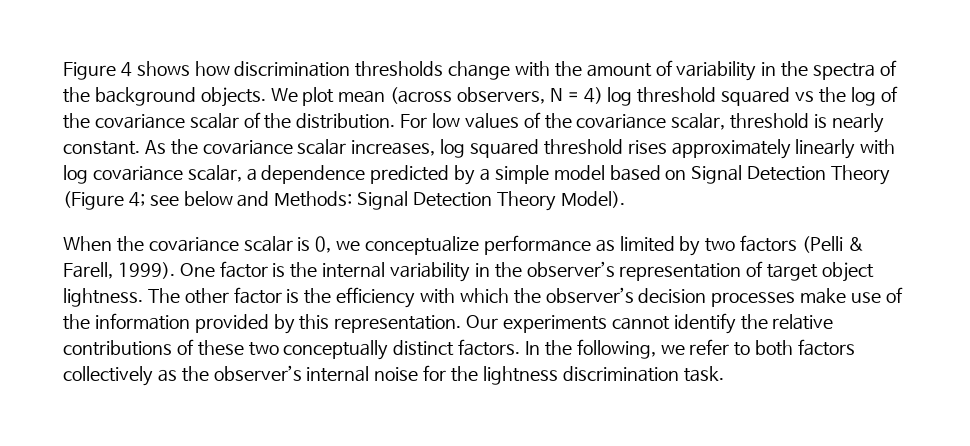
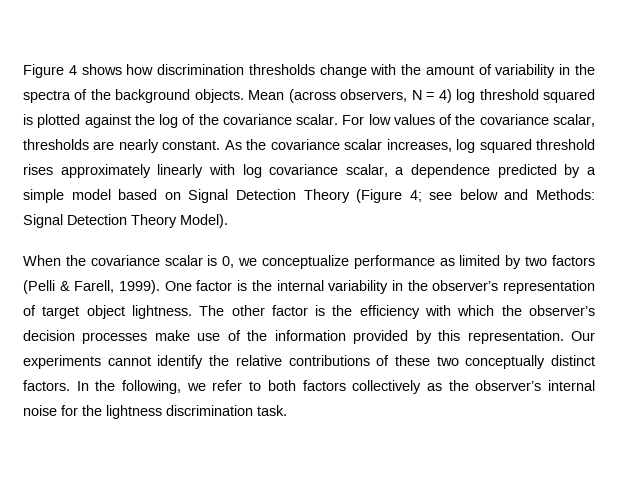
- We plot mean (across observers, N = 4) log threshold squared vs the log of the covariance scalar of the distribution.
+ Mean (across observers, N = 4) log threshold squared is plotted against the log of the covariance scalar.
- For low values of the covariance scalar, threshold is nearly constant.
+ For low values of the covariance scalar, thresholds are nearly constant.

